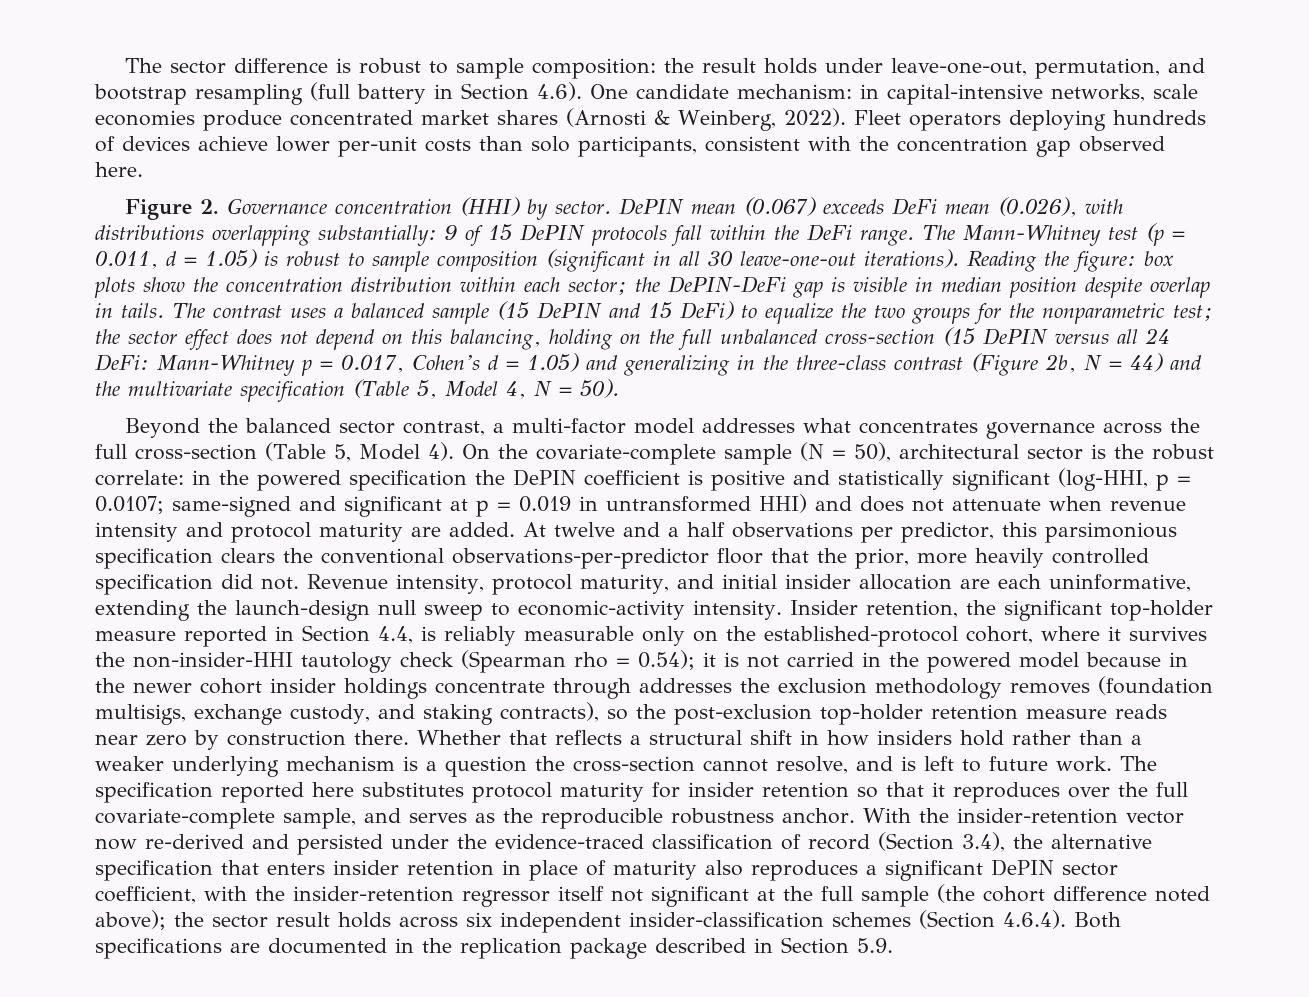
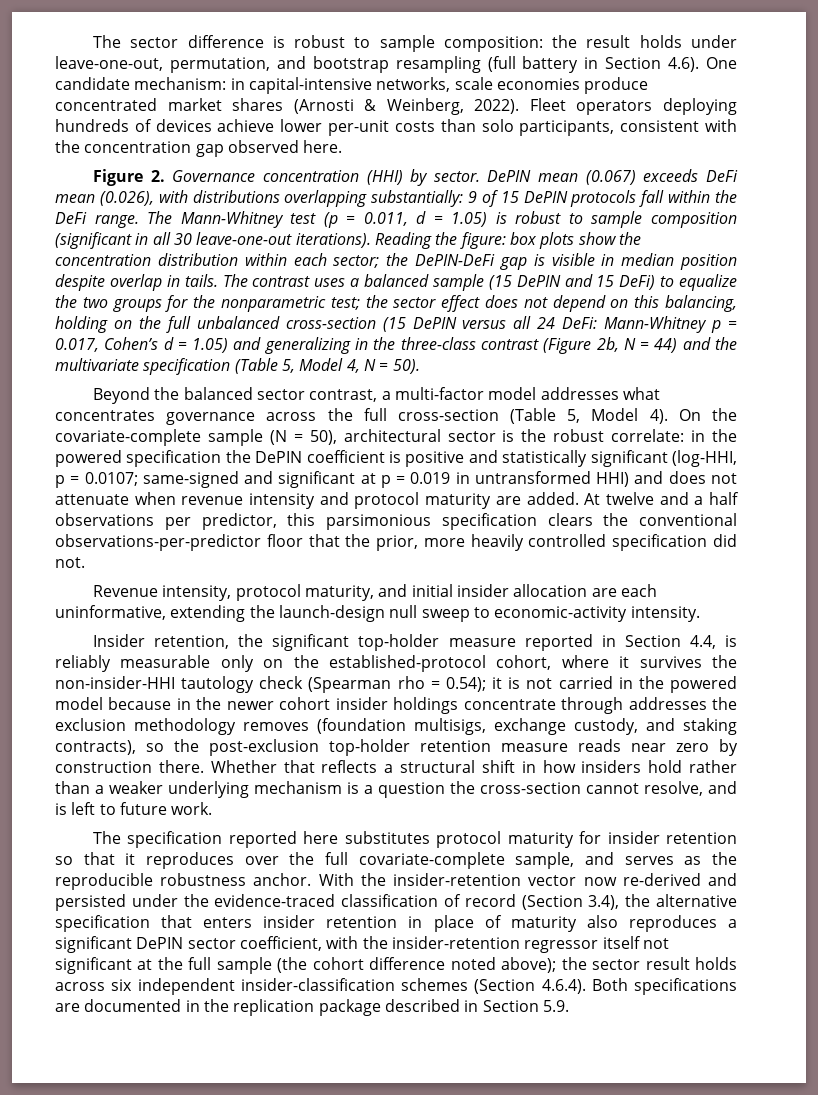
- At twelve and a half observations per predictor, this parsimonious specification clears the conventional observations-per-predictor floor that the prior, more heavily controlled specification did not. Revenue intensity, protocol maturity, and initial insider allocation are each uninformative, extending the launch-design null sweep to economic-activity intensity. Insider retention, the significant top-holder measure reported in Section 4.4, is reliably measurable only on the established-protocol cohort, where it survives the non-insider-HHI tautology check (Spearman rho = 0.54);
+ At twelve and a half observations per predictor, this parsimonious specification clears the conventional observations-per-predictor floor that the prior, more heavily controlled specification did not.
+ Revenue intensity, protocol maturity, and initial insider allocation are each uninformative, extending the launch-design null sweep to economic-activity intensity.
+ Insider retention, the significant top-holder measure reported in Section 4.4, is reliably measurable only on the established-protocol cohort, where it survives the non-insider-HHI tautology check (Spearman rho = 0.54);
- Whether that reflects a structural shift in how insiders hold rather than a weaker underlying mechanism is a question the cross-section cannot resolve, and is left to future work. The specification reported here substitutes protocol maturity for insider retention so that it reproduces over the full covariate-complete sample, and serves as the reproducible robustness anchor.
+ Whether that reflects a structural shift in how insiders hold rather than a weaker underlying mechanism is a question the cross-section cannot resolve, and is left to future work.
+ The specification reported here substitutes protocol maturity for insider retention so that it reproduces over the full covariate-complete sample, and serves as the reproducible robustness anchor.

